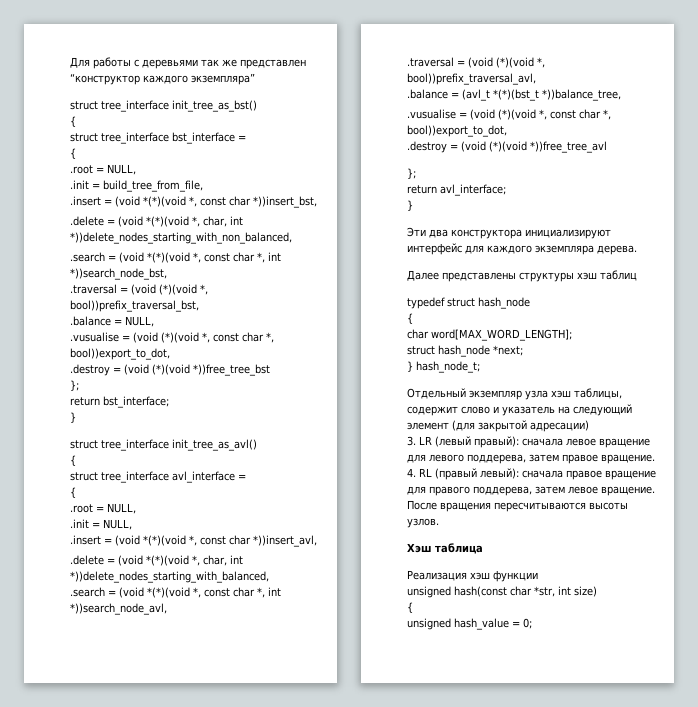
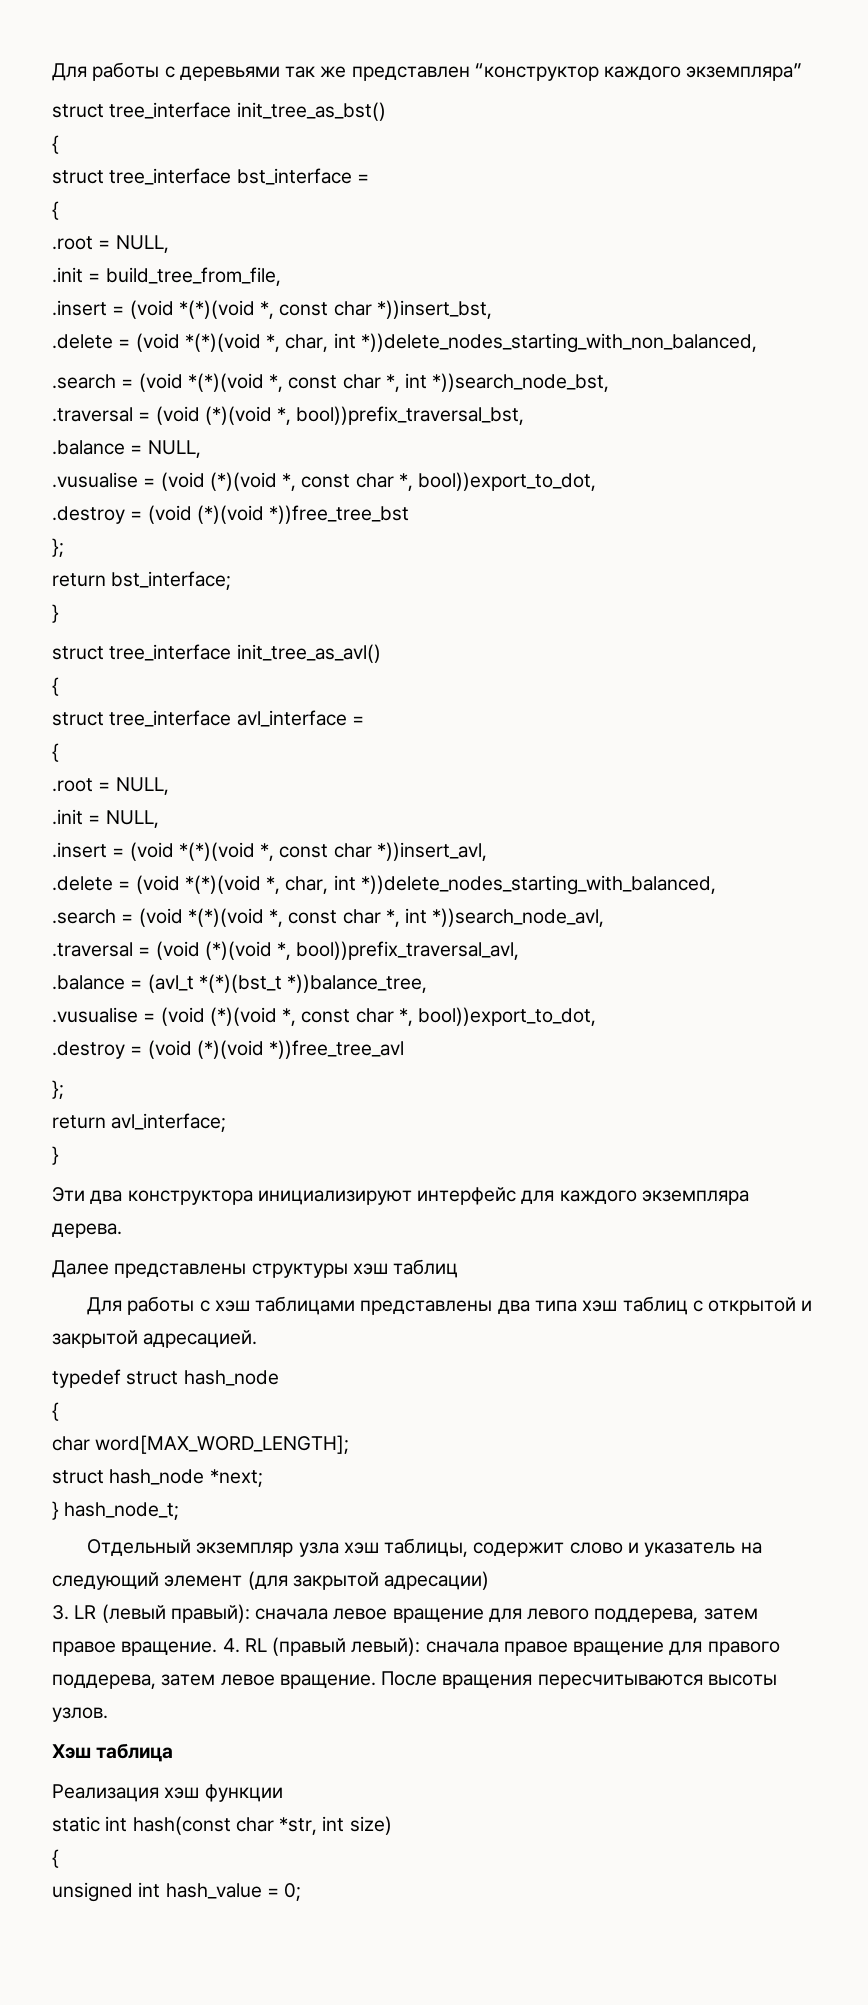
+ Для работы с хэш таблицами представлены два типа хэш таблиц с открытой и закрытой адресацией.
- unsigned hash(const char *str, int size)
+ static int hash(const char *str, int size)
- unsigned hash_value = 0;
+ unsigned int hash_value = 0;

